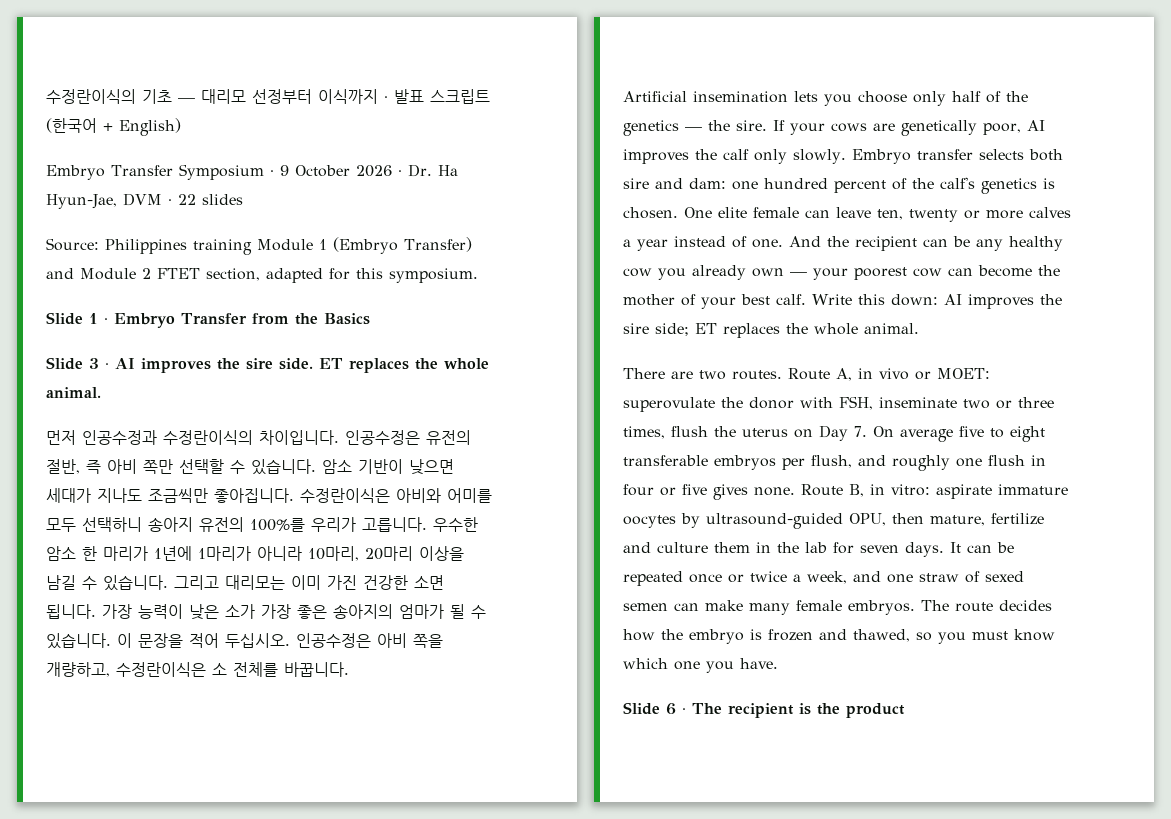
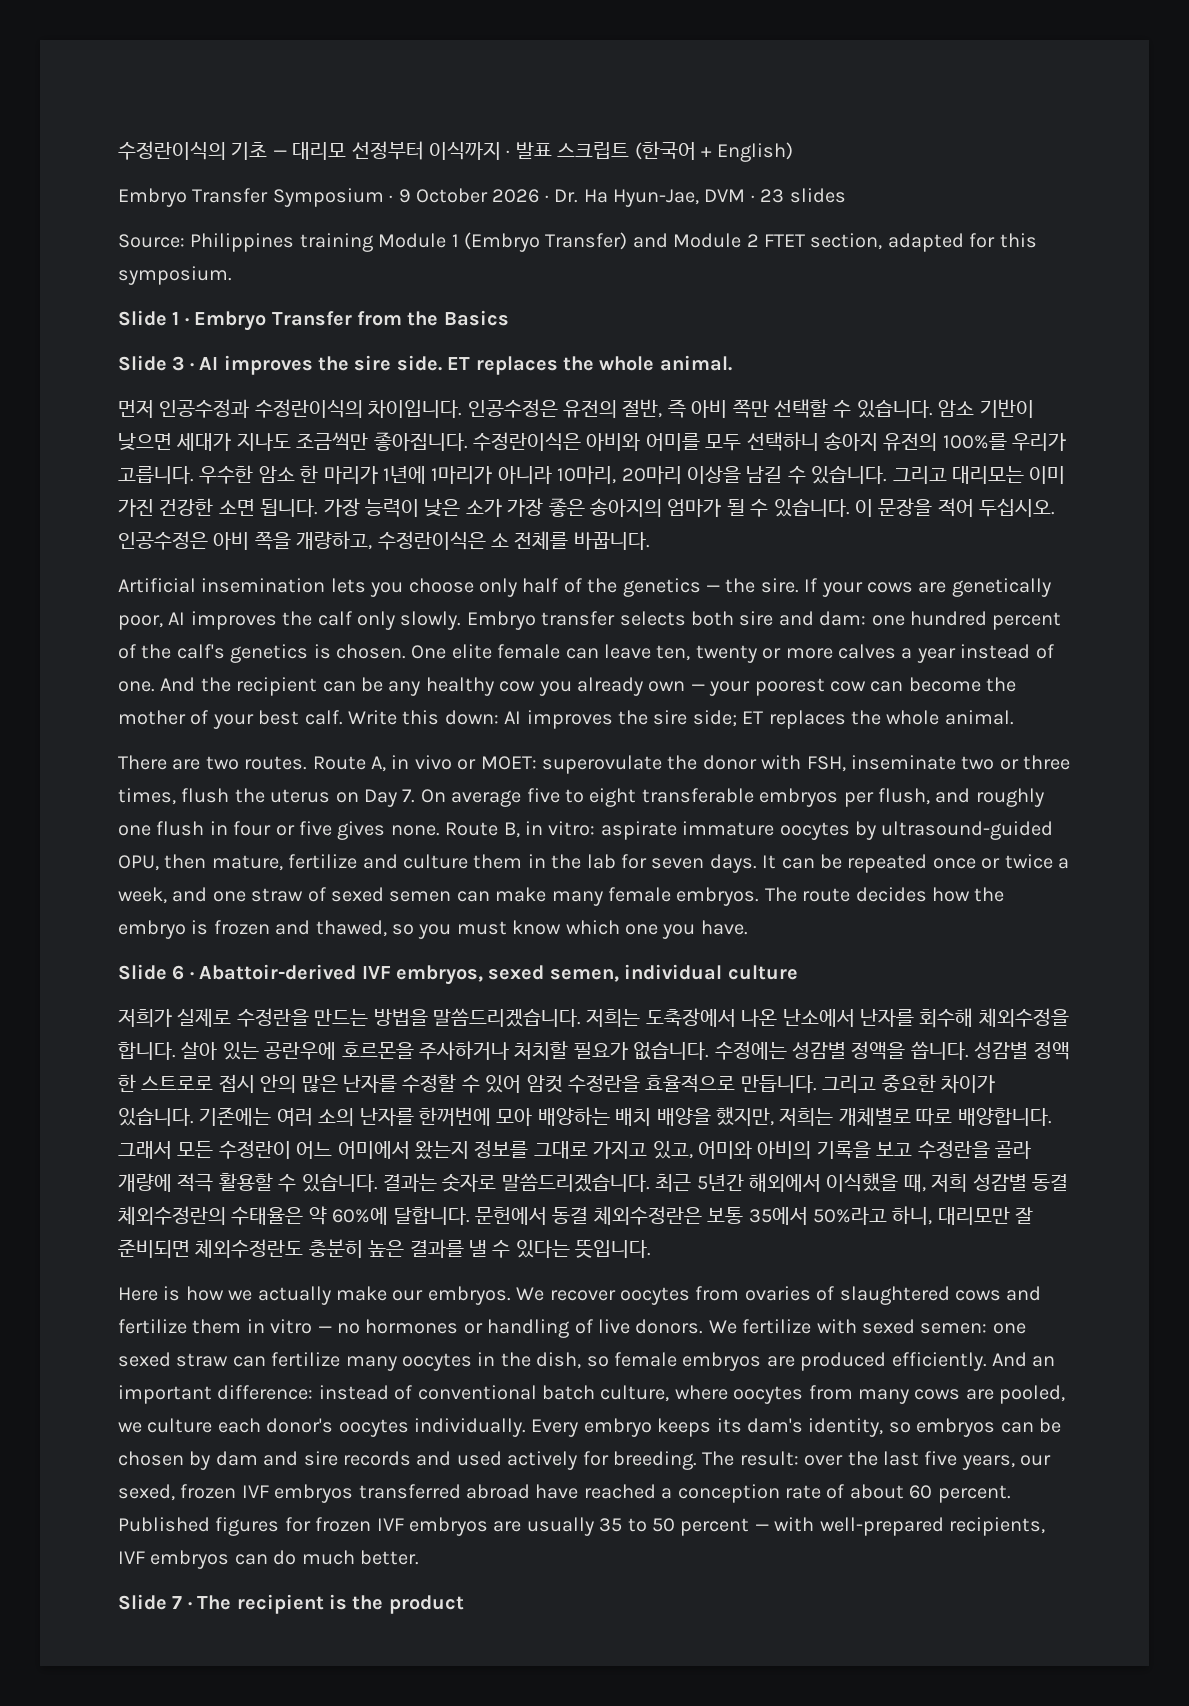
- Embryo Transfer Symposium · 9 October 2026 · Dr. Ha Hyun-Jae, DVM · 22 slides
+ Embryo Transfer Symposium · 9 October 2026 · Dr. Ha Hyun-Jae, DVM · 23 slides
- Slide 6 · The recipient is the product
+ Slide 6 · Abattoir-derived IVF embryos, sexed semen, individual culture
+ 저희가 실제로 수정란을 만드는 방법을 말씀드리겠습니다. 저희는 도축장에서 나온 난소에서 난자를 회수해 체외수정을 합니다. 살아 있는 공란우에 호르몬을 주사하거나 처치할 필요가 없습니다. 수정에는 성감별 정액을 씁니다. 성감별 정액 한 스트로로 접시 안의 많은 난자를 수정할 수 있어 암컷 수정란을 효율적으로 만듭니다. 그리고 중요한 차이가 있습니다. 기존에는 여러 소의 난자를 한꺼번에 모아 배양하는 배치 배양을 했지만, 저희는 개체별로 따로 배양합니다. 그래서 모든 수정란이 어느 어미에서 왔는지 정보를 그대로 가지고 있고, 어미와 아비의 기록을 보고 수정란을 골라 개량에 적극 활용할 수 있습니다. 결과는 숫자로 말씀드리겠습니다. 최근 5년간 해외에서 이식했을 때, 저희 성감별 동결 체외수정란의 수태율은 약 60%에 달합니다. 문헌에서 동결 체외수정란은 보통 35에서 50%라고 하니, 대리모만 잘 준비되면 체외수정란도 충분히 높은 결과를 낼 수 있다는 뜻입니다.
+ Here is how we actually make our embryos. We recover oocytes from ovaries of slaughtered cows and fertilize them in vitro — no hormones or handling of live donors. We fertilize with sexed semen: one sexed straw can fertilize many oocytes in the dish, so female embryos are produced efficiently. And an important difference: instead of conventional batch culture, where oocytes from many cows are pooled, we culture each donor's oocytes individually. Every embryo keeps its dam's identity, so embryos can be chosen by dam and sire records and used actively for breeding. The result: over the last five years, our sexed, frozen IVF embryos transferred abroad have reached a conception rate of about 60 percent. Published figures for frozen IVF embryos are usually 35 to 50 percent — with well-prepared recipients, IVF embryos can do much better.
+ Slide 7 · The recipient is the product

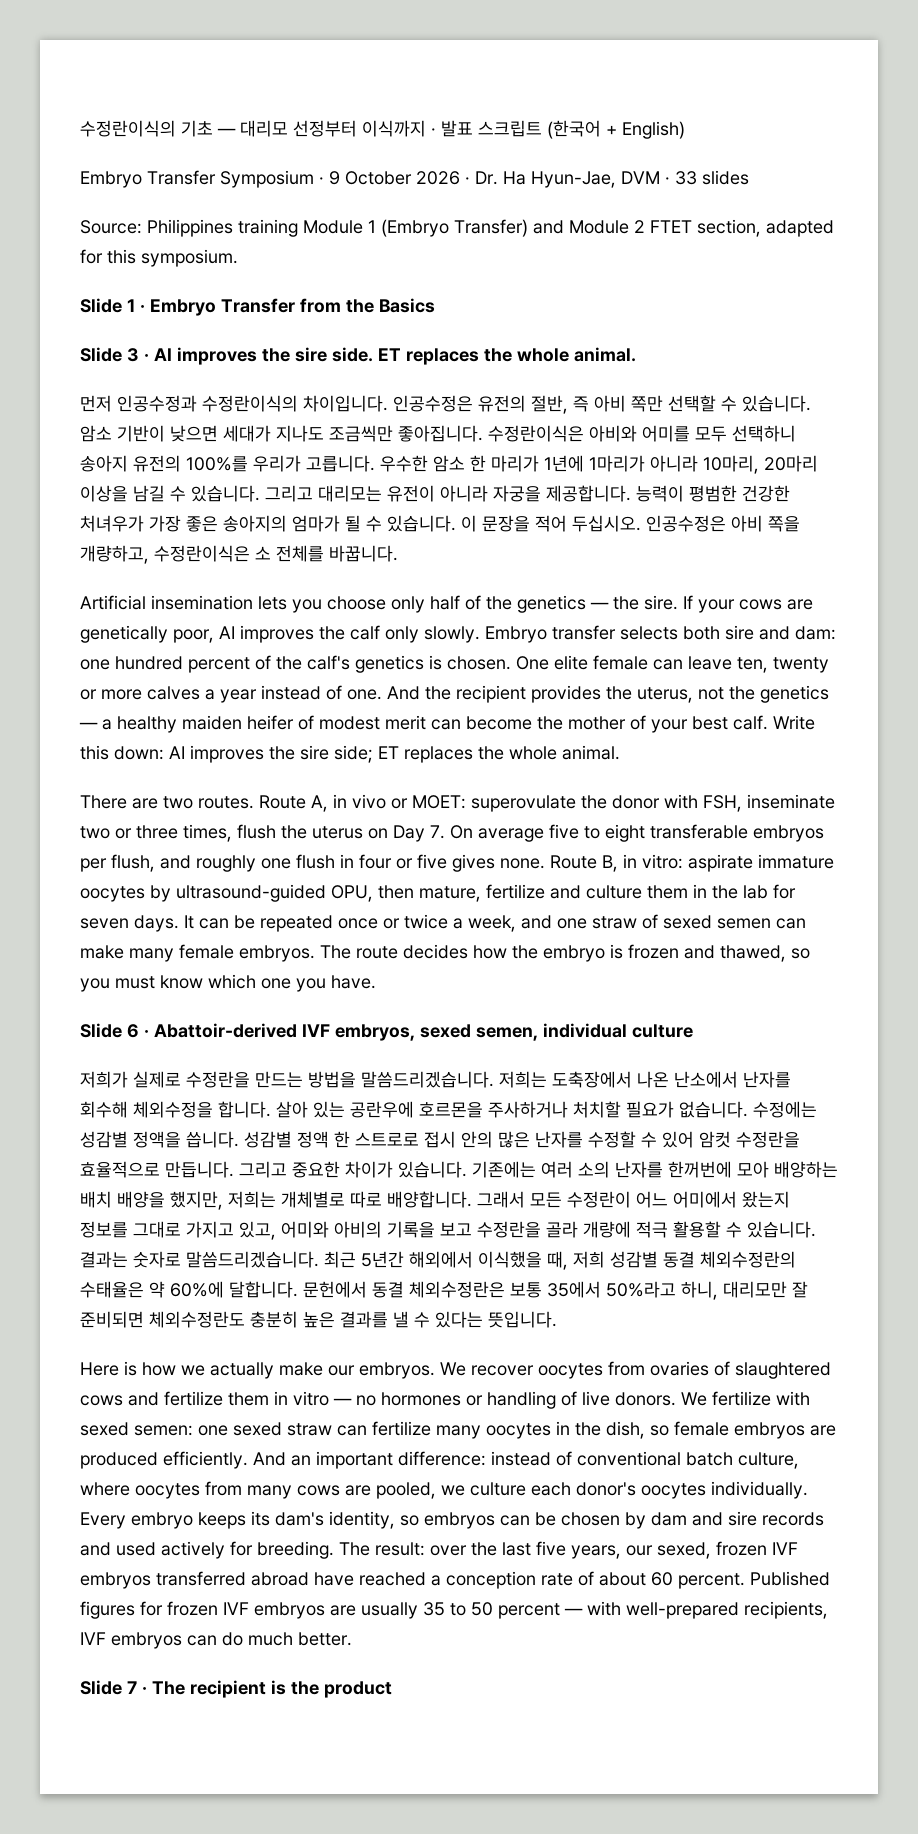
- Embryo Transfer Symposium · 9 October 2026 · Dr. Ha Hyun-Jae, DVM · 23 slides
+ Embryo Transfer Symposium · 9 October 2026 · Dr. Ha Hyun-Jae, DVM · 33 slides
- 그리고 대리모는 이미 가진 건강한 소면 됩니다. 가장 능력이 낮은 소가 가장 좋은 송아지의 엄마가 될 수 있습니다.
+ 그리고 대리모는 유전이 아니라 자궁을 제공합니다. 능력이 평범한 건강한 처녀우가 가장 좋은 송아지의 엄마가 될 수 있습니다.
- And the recipient can be any healthy cow you already own — your poorest cow can become the mother of your best calf.
+ And the recipient provides the uterus, not the genetics — a healthy maiden heifer of modest merit can become the mother of your best calf.

